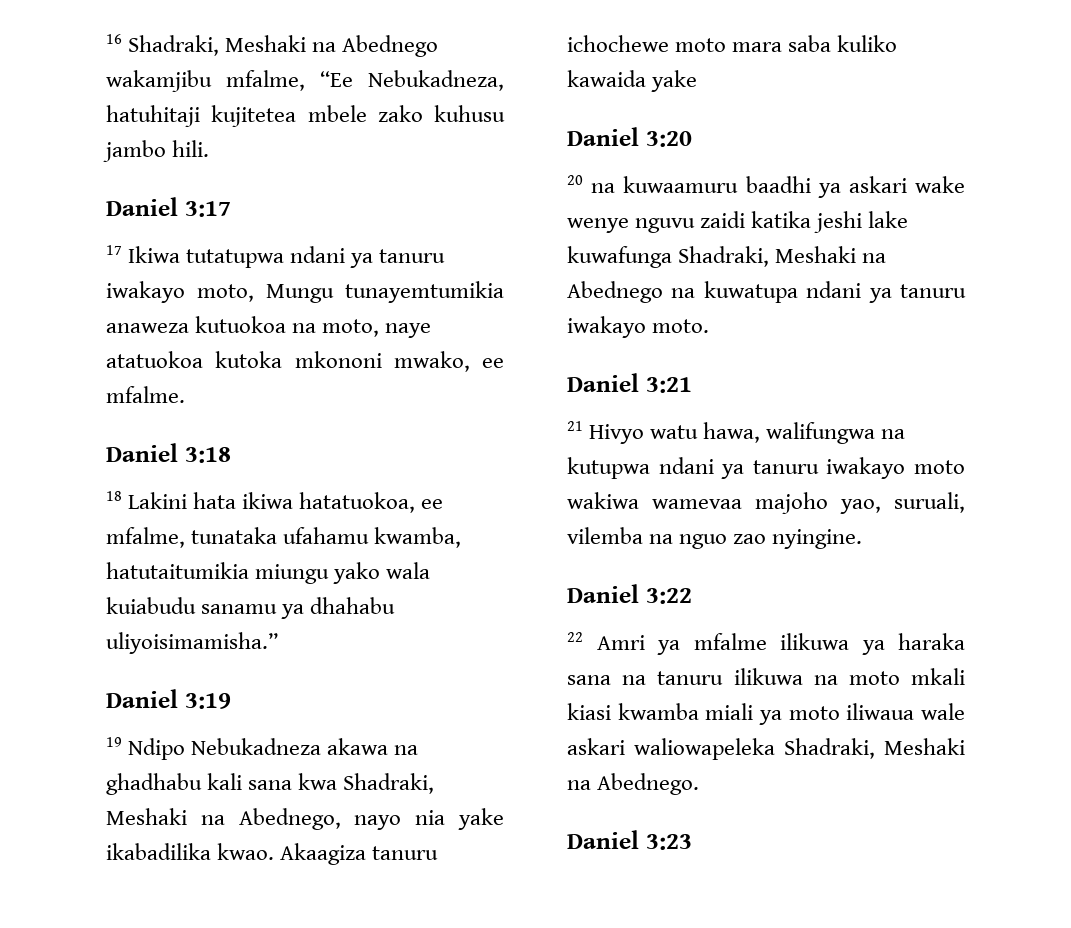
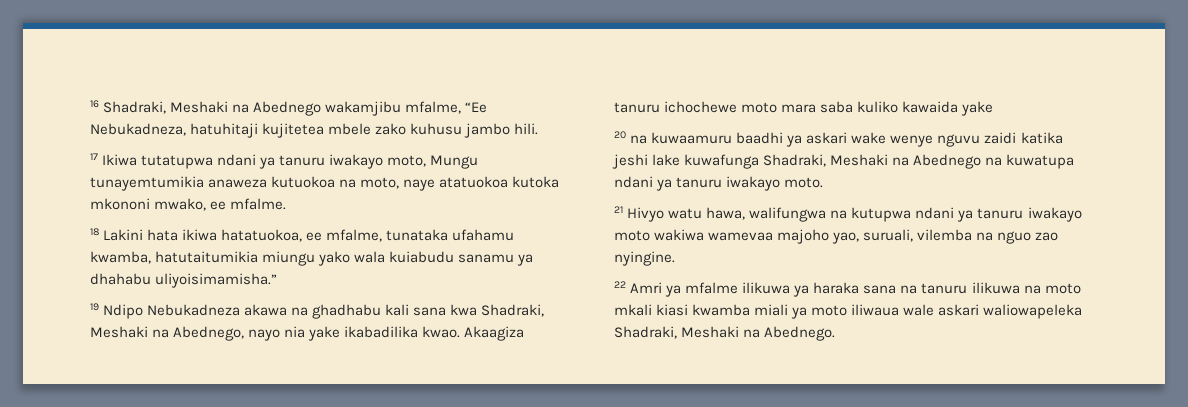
- Daniel 3:17
- Daniel 3:18
- Daniel 3:19
- Daniel 3:20
- Daniel 3:21
- Daniel 3:22
- Daniel 3:23

